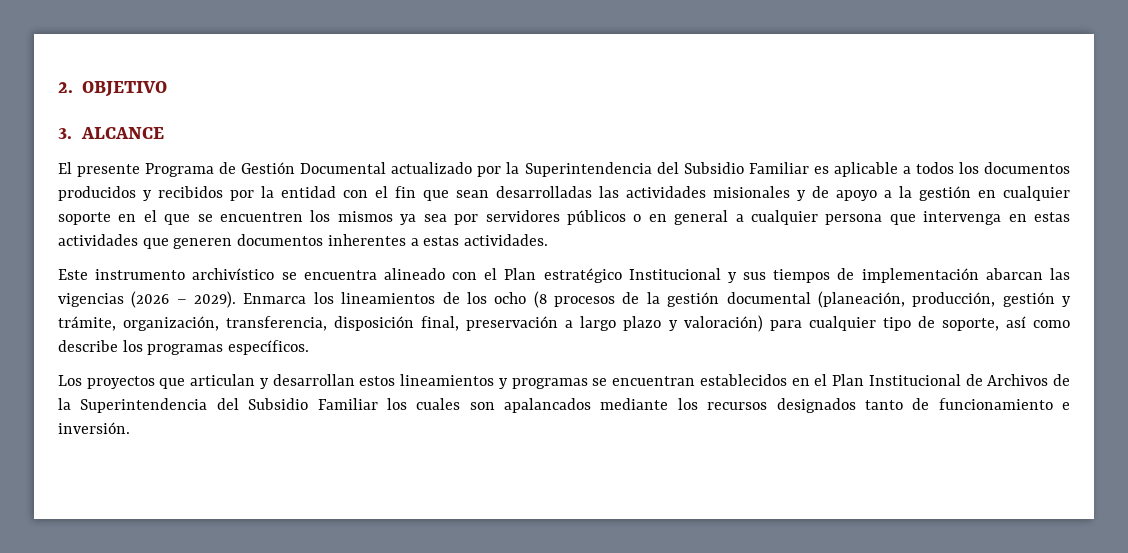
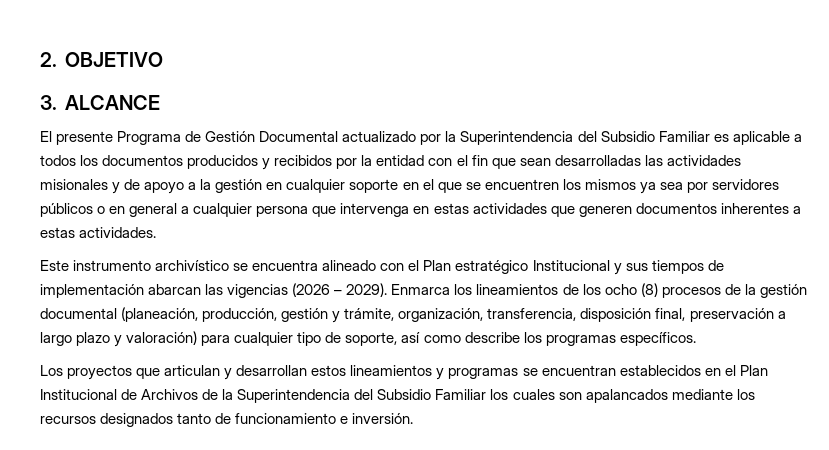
- Enmarca los lineamientos de los ocho (8 procesos de la gestión documental (planeación, producción, gestión y trámite, organización, transferencia, disposición final, preservación a largo plazo y valoración) para cualquier tipo de soporte, así como describe los programas específicos.
+ Enmarca los lineamientos de los ocho (8) procesos de la gestión documental (planeación, producción, gestión y trámite, organización, transferencia, disposición final, preservación a largo plazo y valoración) para cualquier tipo de soporte, así como describe los programas específicos.

